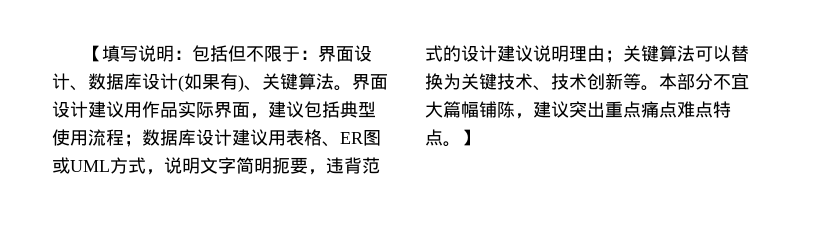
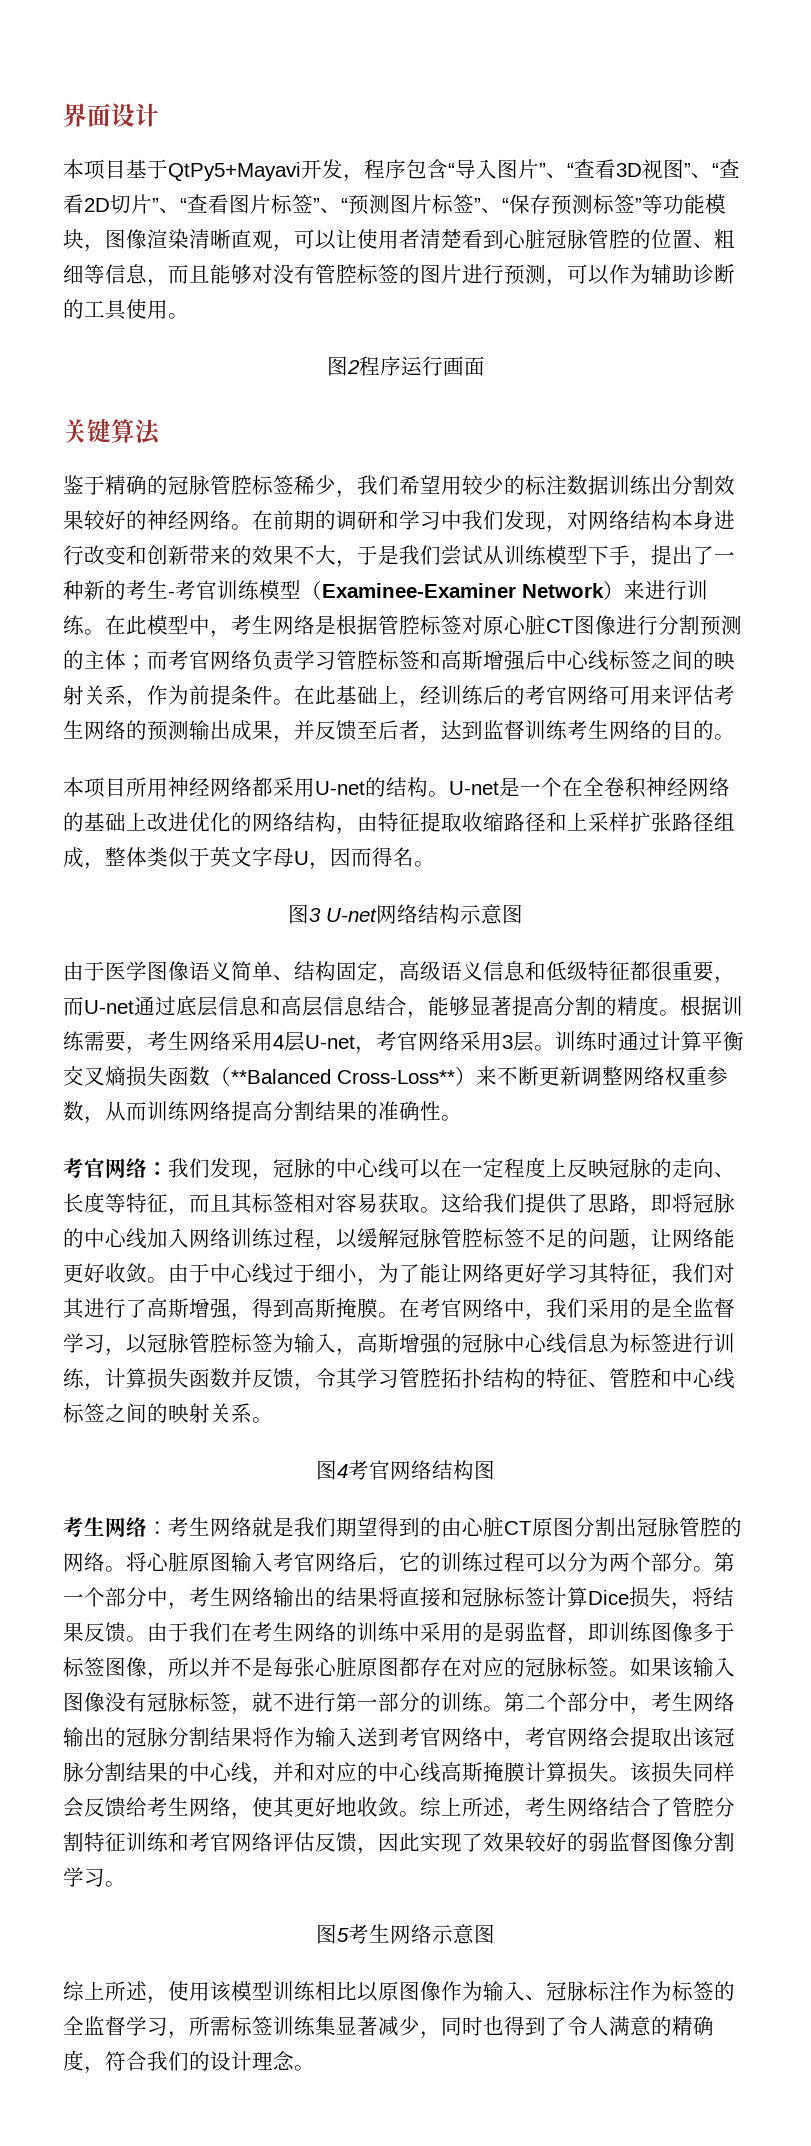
- 【填写说明：包括但不限于：界面设计、数据库设计(如果有)、关键算法。界面设计建议用作品实际界面，建议包括典型使用流程；数据库设计建议用表格、ER图或UML方式，说明文字简明扼要，违背范式的设计建议说明理由；关键算法可以替换为关键技术、技术创新等。本部分不宜大篇幅铺陈，建议突出重点痛点难点特点。】
+ 界面设计
+ 本项目基于QtPy5+Mayavi开发，程序包含“导入图片”、“查看3D视图”、“查看2D切片”、“查看图片标签”、“预测图片标签”、“保存预测标签”等功能模块，图像渲染清晰直观，可以让使用者清楚看到心脏冠脉管腔的位置、粗细等信息，而且能够对没有管腔标签的图片进行预测，可以作为辅助诊断的工具使用。
+ 图2程序运行画面
+ 关键算法
+ 鉴于精确的冠脉管腔标签稀少，我们希望用较少的标注数据训练出分割效果较好的神经网络。在前期的调研和学习中我们发现，对网络结构本身进行改变和创新带来的效果不大，于是我们尝试从训练模型下手，提出了一种新的考生-考官训练模型（Examinee-Examiner Network）来进行训练。在此模型中，考生网络是根据管腔标签对原心脏CT图像进行分割预测的主体；而考官网络负责学习管腔标签和高斯增强后中心线标签之间的映射关系，作为前提条件。在此基础上，经训练后的考官网络可用来评估考生网络的预测输出成果，并反馈至后者，达到监督训练考生网络的目的。
+ 本项目所用神经网络都采用U-net的结构。U-net是一个在全卷积神经网络的基础上改进优化的网络结构，由特征提取收缩路径和上采样扩张路径组成，整体类似于英文字母U，因而得名。
+ 图3 U-net网络结构示意图
+ 由于医学图像语义简单、结构固定，高级语义信息和低级特征都很重要，而U-net通过底层信息和高层信息结合，能够显著提高分割的精度。根据训练需要，考生网络采用4层U-net，考官网络采用3层。训练时通过计算平衡交叉熵损失函数（**Balanced Cross-Loss**）来不断更新调整网络权重参数，从而训练网络提高分割结果的准确性。
+ 考官网络：我们发现，冠脉的中心线可以在一定程度上反映冠脉的走向、长度等特征，而且其标签相对容易获取。这给我们提供了思路，即将冠脉的中心线加入网络训练过程，以缓解冠脉管腔标签不足的问题，让网络能更好收敛。由于中心线过于细小，为了能让网络更好学习其特征，我们对其进行了高斯增强，得到高斯掩膜。在考官网络中，我们采用的是全监督学习，以冠脉管腔标签为输入，高斯增强的冠脉中心线信息为标签进行训练，计算损失函数并反馈，令其学习管腔拓扑结构的特征、管腔和中心线标签之间的映射关系。
+ 图4考官网络结构图
+ 考生网络：考生网络就是我们期望得到的由心脏CT原图分割出冠脉管腔的网络。将心脏原图输入考官网络后，它的训练过程可以分为两个部分。第一个部分中，考生网络输出的结果将直接和冠脉标签计算Dice损失，将结果反馈。由于我们在考生网络的训练中采用的是弱监督，即训练图像多于标签图像，所以并不是每张心脏原图都存在对应的冠脉标签。如果该输入图像没有冠脉标签，就不进行第一部分的训练。第二个部分中，考生网络输出的冠脉分割结果将作为输入送到考官网络中，考官网络会提取出该冠脉分割结果的中心线，并和对应的中心线高斯掩膜计算损失。该损失同样会反馈给考生网络，使其更好地收敛。综上所述，考生网络结合了管腔分割特征训练和考官网络评估反馈，因此实现了效果较好的弱监督图像分割学习。
+ 图5考生网络示意图
+ 综上所述，使用该模型训练相比以原图像作为输入、冠脉标注作为标签的全监督学习，所需标签训练集显著减少，同时也得到了令人满意的精确度，符合我们的设计理念。

